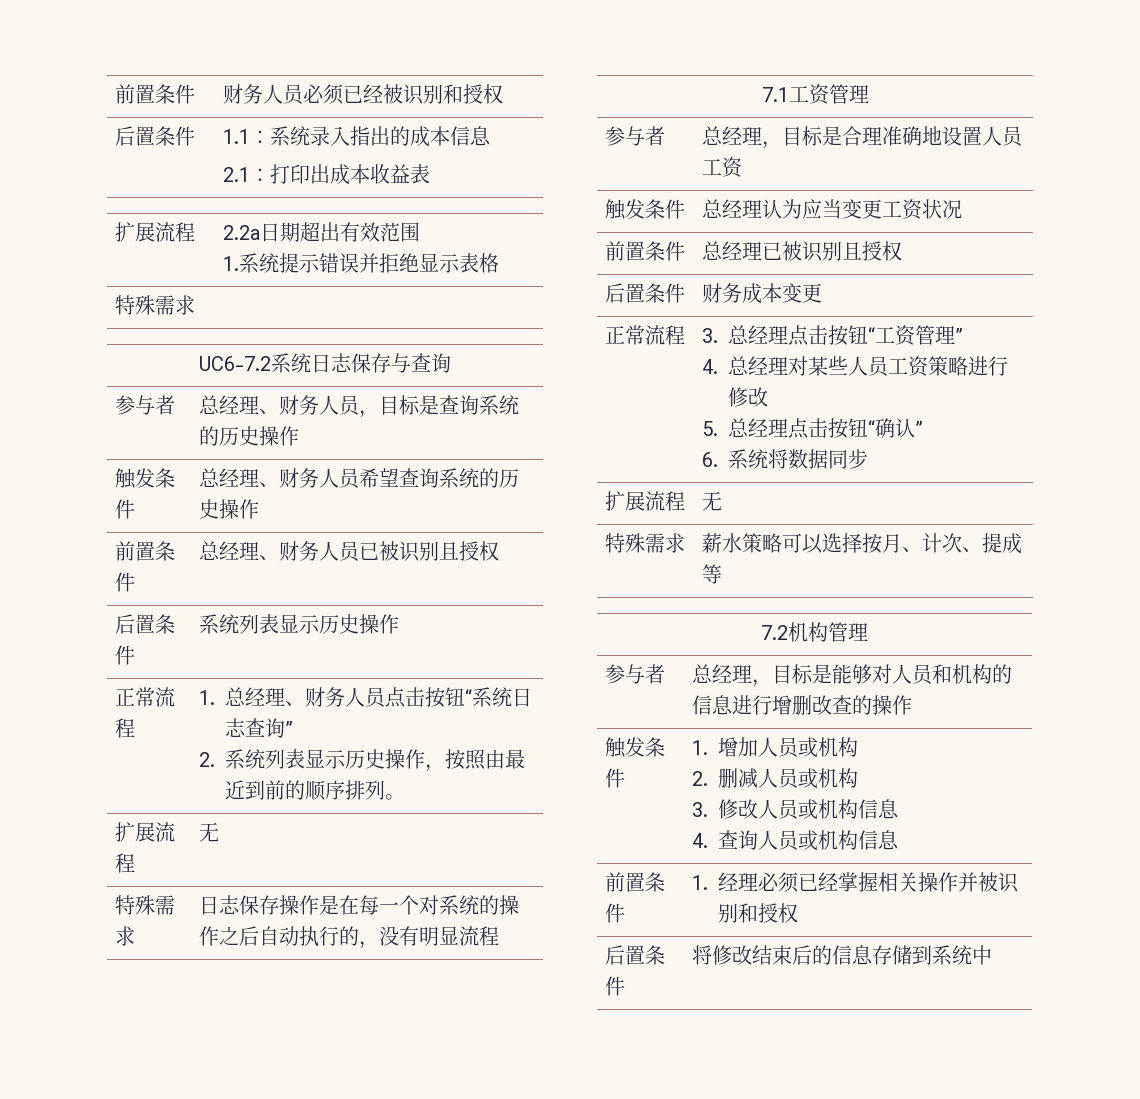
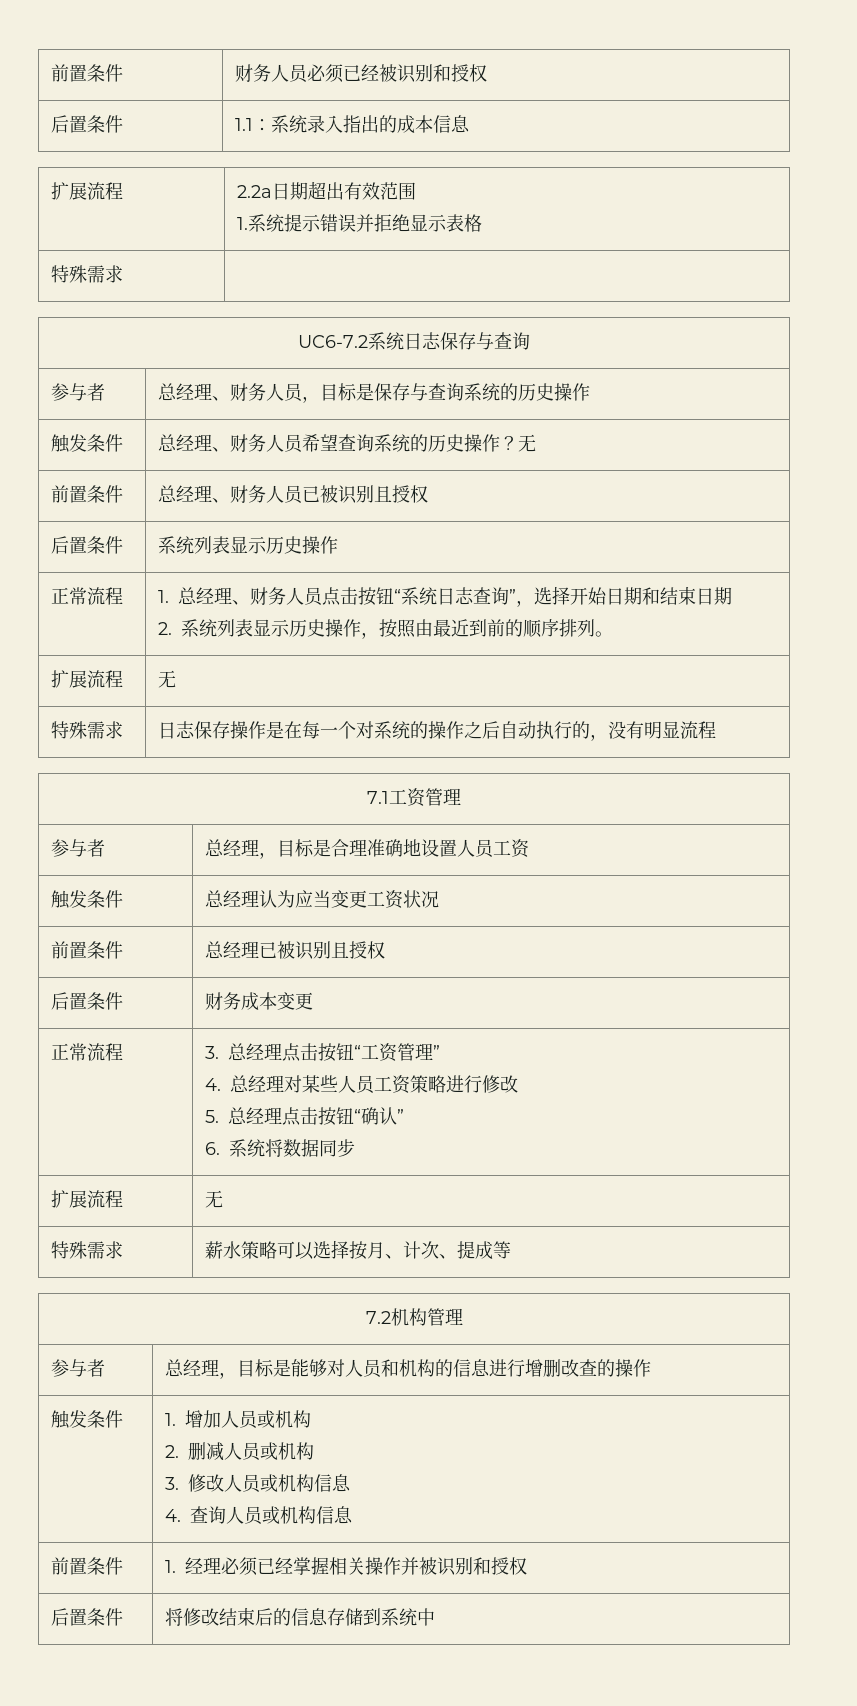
  后置条件 | 1.1：系统录入指出的成本信息
- 2.1：打印出成本收益表
- 参与者 | 总经理、财务人员，目标是查询系统的历史操作
+ 参与者 | 总经理、财务人员，目标是保存与查询系统的历史操作
- 触发条件 | 总经理、财务人员希望查询系统的历史操作
+ 触发条件 | 总经理、财务人员希望查询系统的历史操作？无
- 正常流程 | 1.总经理、财务人员点击按钮“系统日志查询”
+ 正常流程 | 1.总经理、财务人员点击按钮“系统日志查询”，选择开始日期和结束日期

